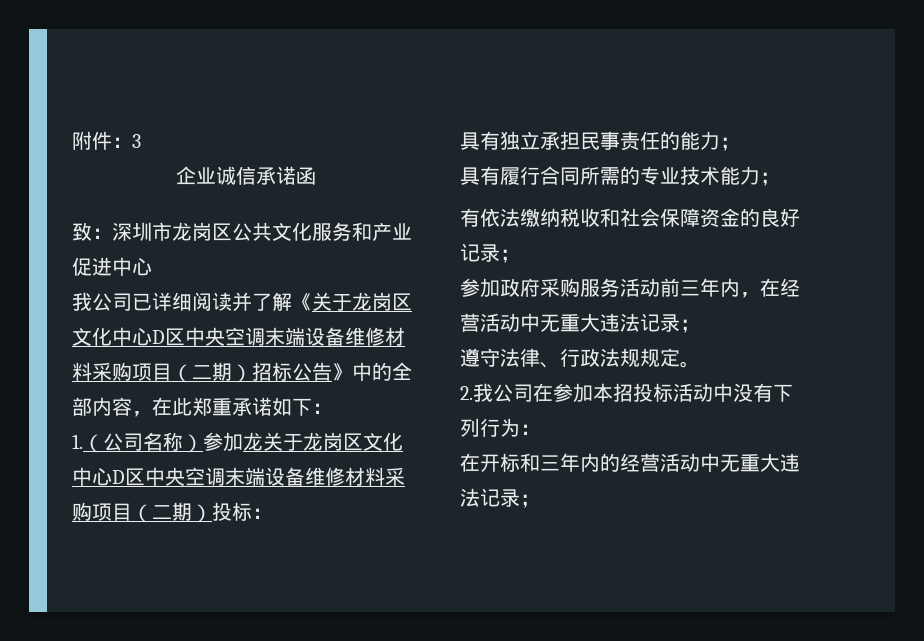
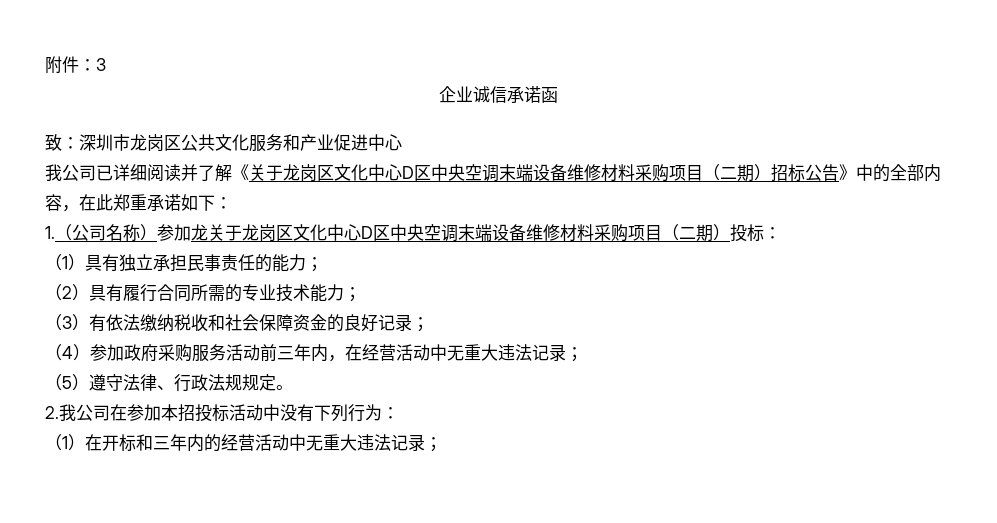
- 具有独立承担民事责任的能力；
+ （1）具有独立承担民事责任的能力；
- 具有履行合同所需的专业技术能力；
+ （2）具有履行合同所需的专业技术能力；
- 有依法缴纳税收和社会保障资金的良好记录；
+ （3）有依法缴纳税收和社会保障资金的良好记录；
- 参加政府采购服务活动前三年内，在经营活动中无重大违法记录；
+ （4）参加政府采购服务活动前三年内，在经营活动中无重大违法记录；
- 遵守法律、行政法规规定。
+ （5）遵守法律、行政法规规定。
- 在开标和三年内的经营活动中无重大违法记录；
+ （1）在开标和三年内的经营活动中无重大违法记录；

